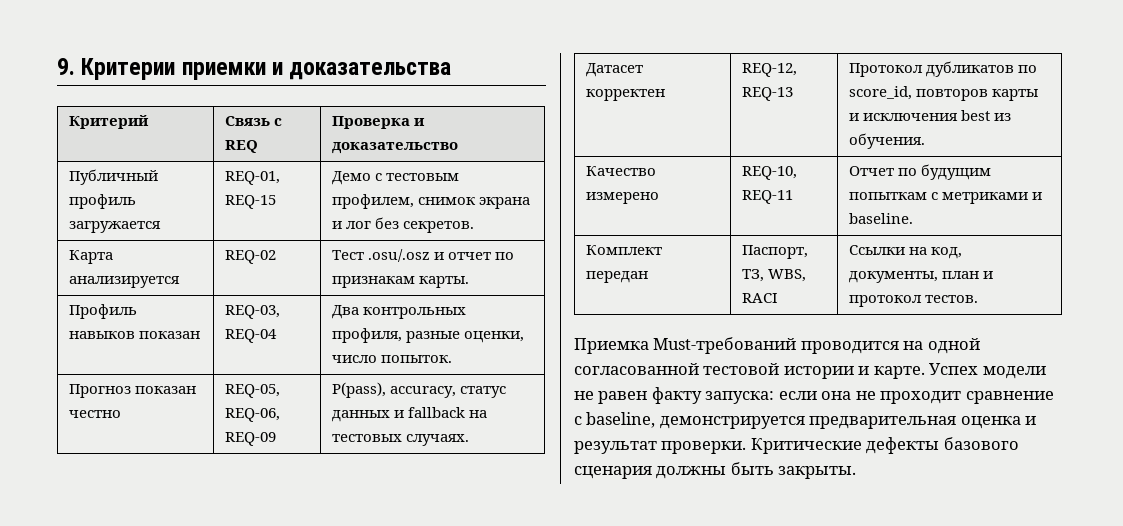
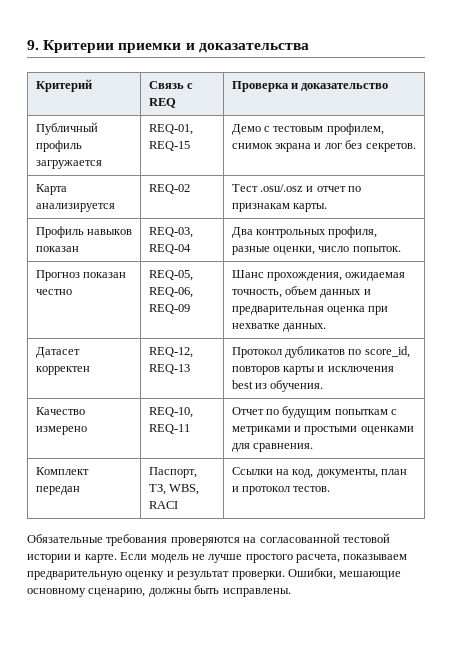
- Прогноз показан честно | REQ-05, REQ-06, REQ-09 | P(pass), accuracy, статус данных и fallback на тестовых случаях.
+ Прогноз показан честно | REQ-05, REQ-06, REQ-09 | Шанс прохождения, ожидаемая точность, объем данных и предварительная оценка при нехватке данных.
- Качество измерено | REQ-10, REQ-11 | Отчет по будущим попыткам с метриками и baseline.
+ Качество измерено | REQ-10, REQ-11 | Отчет по будущим попыткам с метриками и простыми оценками для сравнения.
- Приемка Must-требований проводится на одной согласованной тестовой истории и карте.
+ Обязательные требования проверяются на согласованной тестовой истории и карте.
- Успех модели не равен факту запуска: если она не проходит сравнение с baseline, демонстрируется предварительная оценка и результат проверки. Критические дефекты базового сценария должны быть закрыты.
+ Если модель не лучше простого расчета, показываем предварительную оценку и результат проверки. Ошибки, мешающие основному сценарию, должны быть исправлены.

